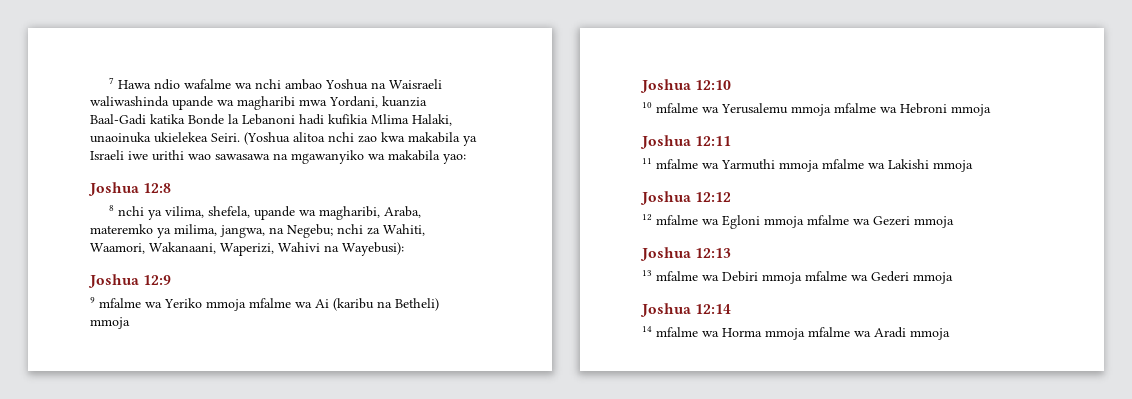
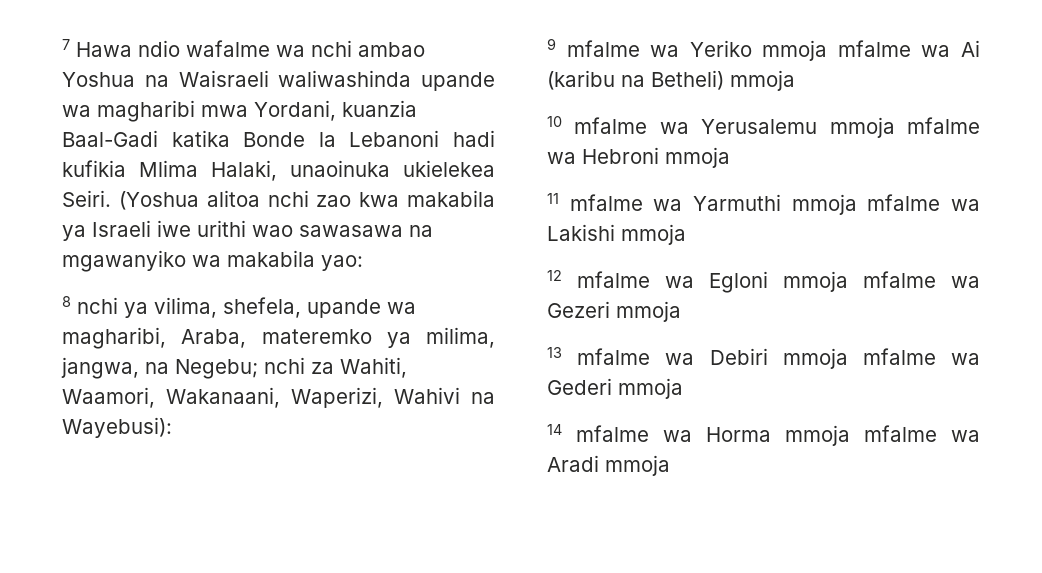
- Joshua 12:8
- Joshua 12:9
- Joshua 12:10
- Joshua 12:11
- Joshua 12:12
- Joshua 12:13
- Joshua 12:14

